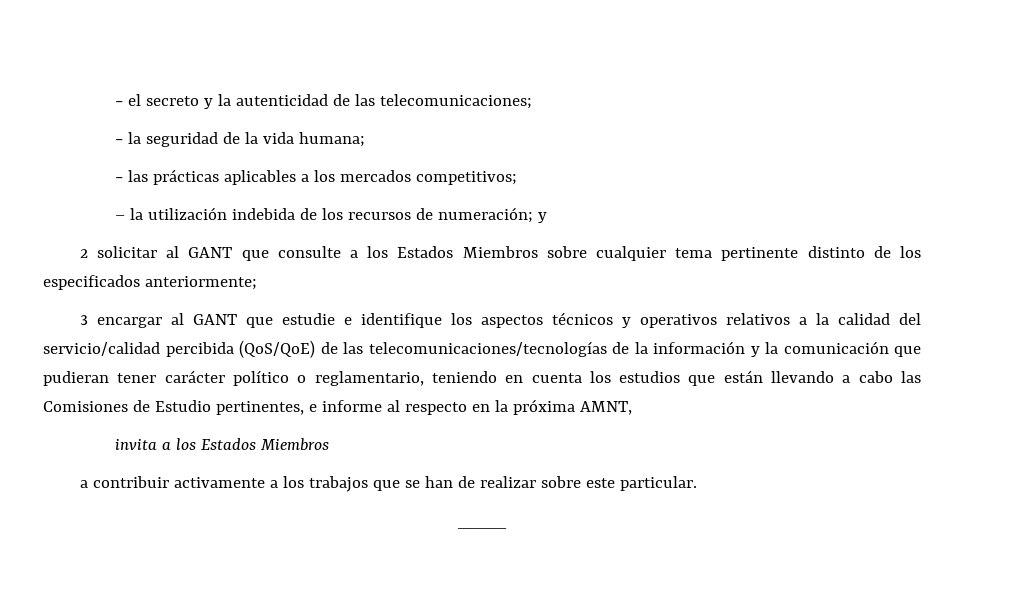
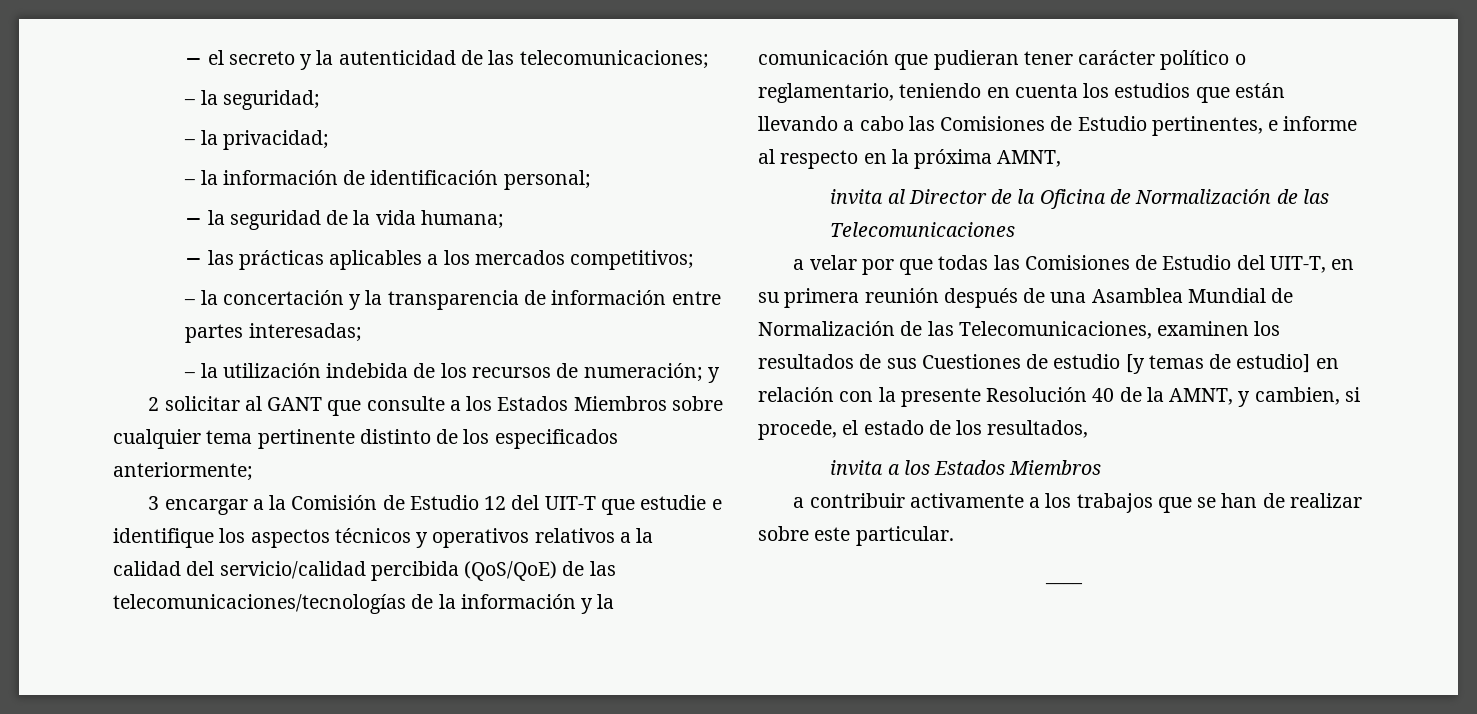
+ – la seguridad;
+ – la privacidad;
+ – la información de identificación personal;
+ – la concertación y la transparencia de información entre partes interesadas;
- 3 encargar al GANT que estudie e identifique los aspectos técnicos y operativos relativos a la calidad del servicio/calidad percibida (QoS/QoE) de las telecomunicaciones/tecnologías de la información y la comunicación que pudieran tener carácter político o reglamentario, teniendo en cuenta los estudios que están llevando a cabo las Comisiones de Estudio pertinentes, e informe al respecto en la próxima AMNT,
+ 3 encargar a la Comisión de Estudio 12 del UIT-T que estudie e identifique los aspectos técnicos y operativos relativos a la calidad del servicio/calidad percibida (QoS/QoE) de las telecomunicaciones/tecnologías de la información y la comunicación que pudieran tener carácter político o reglamentario, teniendo en cuenta los estudios que están llevando a cabo las Comisiones de Estudio pertinentes, e informe al respecto en la próxima AMNT,
+ invita al Director de la Oficina de Normalización de las Telecomunicaciones
+ a velar por que todas las Comisiones de Estudio del UIT-T, en su primera reunión después de una Asamblea Mundial de Normalización de las Telecomunicaciones, examinen los resultados de sus Cuestiones de estudio [y temas de estudio] en relación con la presente Resolución 40 de la AMNT, y cambien, si procede, el estado de los resultados,

